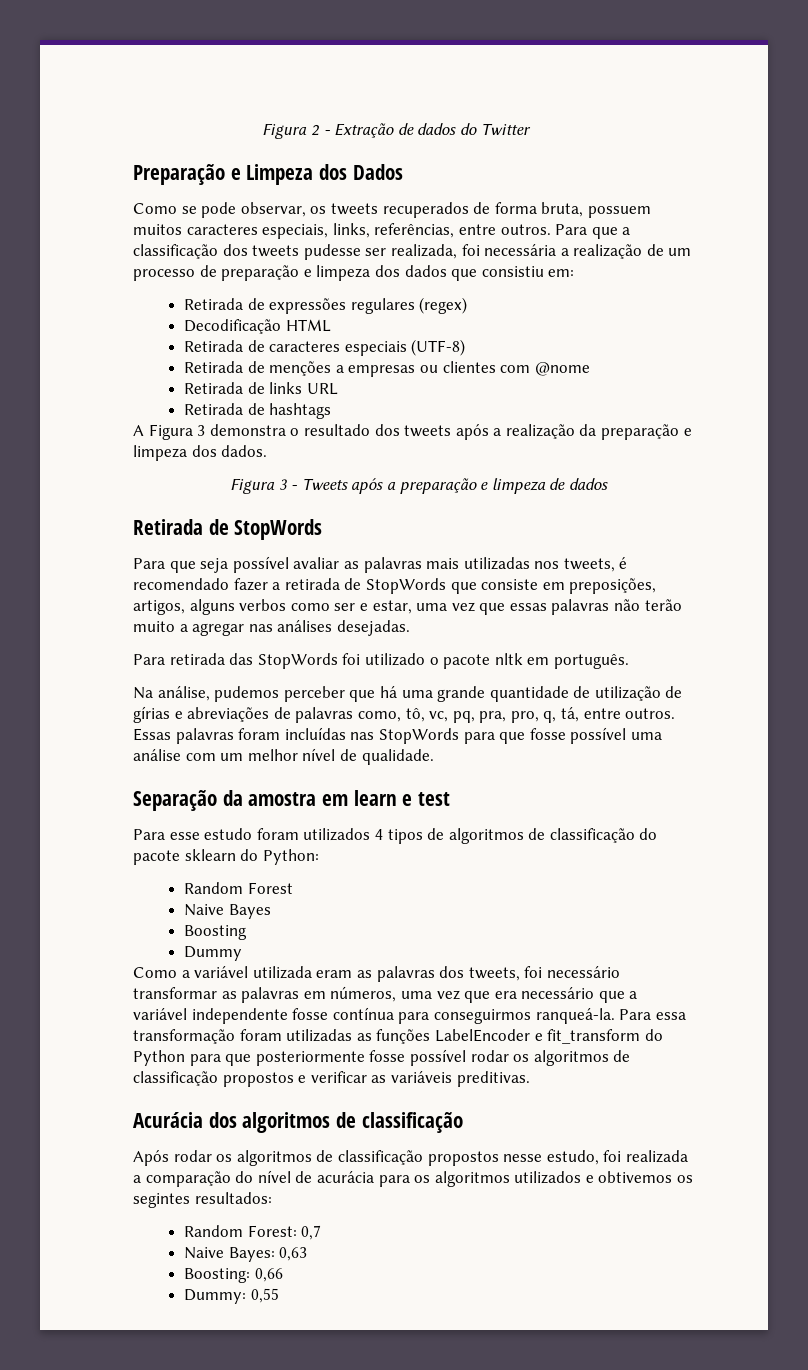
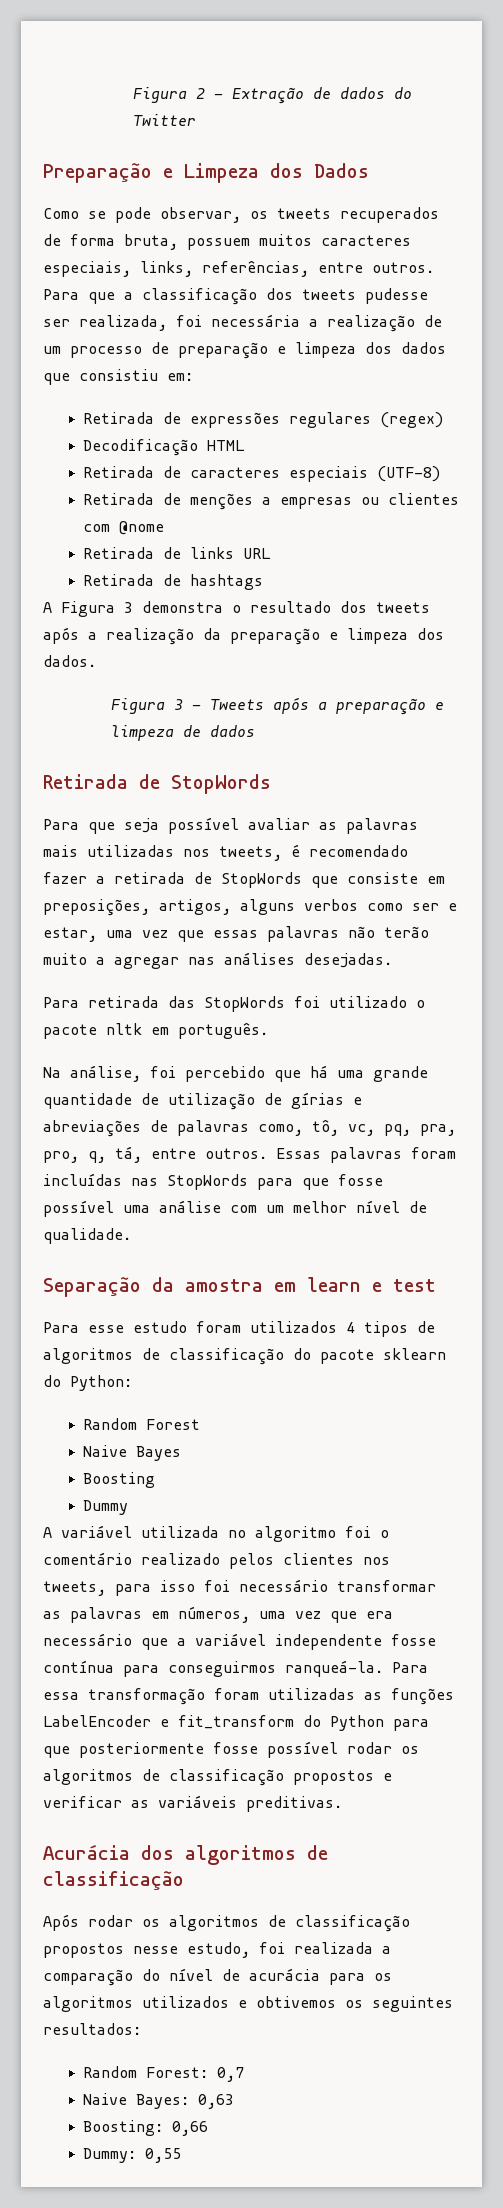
- Na análise, pudemos perceber que há uma grande quantidade de utilização de gírias e abreviações de palavras como, tô, vc, pq, pra, pro, q, tá, entre outros.
+ Na análise, foi percebido que há uma grande quantidade de utilização de gírias e abreviações de palavras como, tô, vc, pq, pra, pro, q, tá, entre outros.
- Como a variável utilizada eram as palavras dos tweets, foi necessário transformar as palavras em números, uma vez que era necessário que a variável independente fosse contínua para conseguirmos ranqueá-la.
+ A variável utilizada no algoritmo foi o comentário realizado pelos clientes nos tweets, para isso foi necessário transformar as palavras em números, uma vez que era necessário que a variável independente fosse contínua para conseguirmos ranqueá-la.
- Após rodar os algoritmos de classificação propostos nesse estudo, foi realizada a comparação do nível de acurácia para os algoritmos utilizados e obtivemos os segintes resultados:
+ Após rodar os algoritmos de classificação propostos nesse estudo, foi realizada a comparação do nível de acurácia para os algoritmos utilizados e obtivemos os seguintes resultados:

